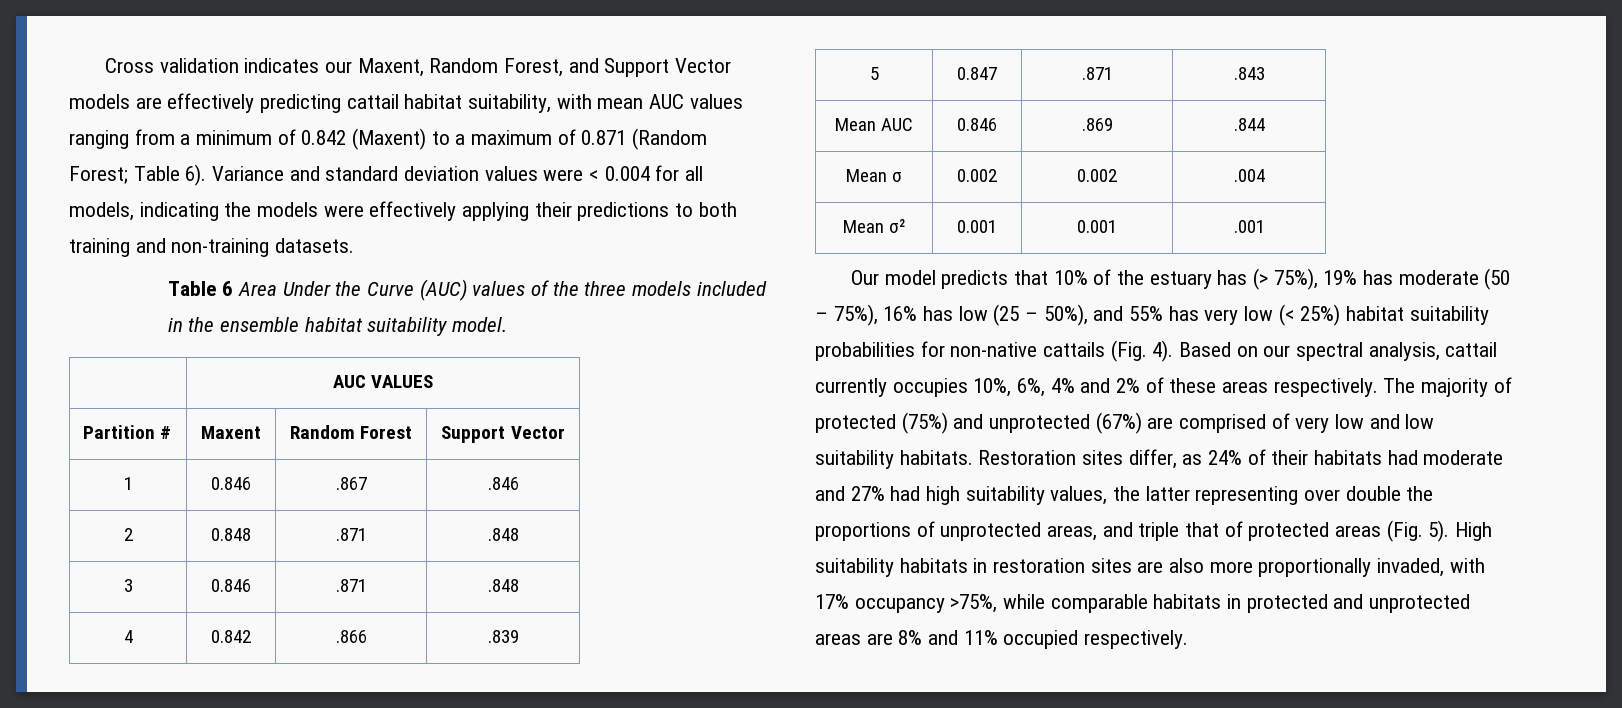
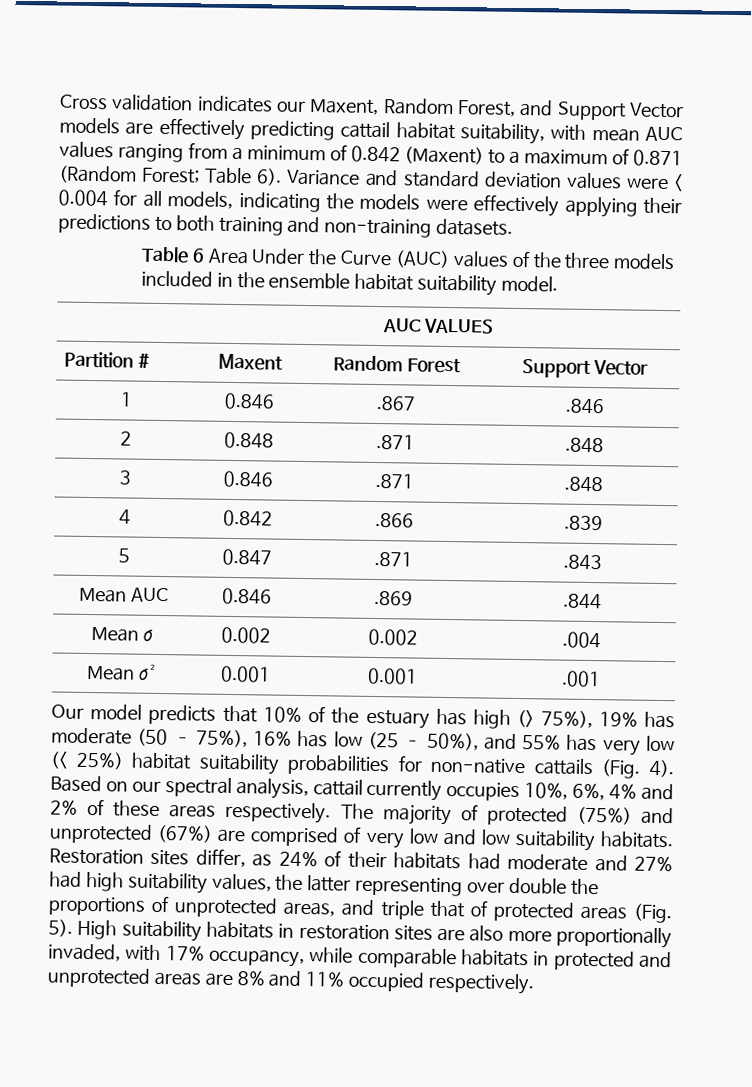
- Our model predicts that 10% of the estuary has (> 75%), 19% has moderate (50 – 75%), 16% has low (25 – 50%), and 55% has very low (< 25%) habitat suitability probabilities for non-native cattails (Fig. 4).
+ Our model predicts that 10% of the estuary has high (> 75%), 19% has moderate (50 – 75%), 16% has low (25 – 50%), and 55% has very low (< 25%) habitat suitability probabilities for non-native cattails (Fig. 4).
- High suitability habitats in restoration sites are also more proportionally invaded, with 17% occupancy >75%, while comparable habitats in protected and unprotected areas are 8% and 11% occupied respectively.
+ High suitability habitats in restoration sites are also more proportionally invaded, with 17% occupancy, while comparable habitats in protected and unprotected areas are 8% and 11% occupied respectively.

